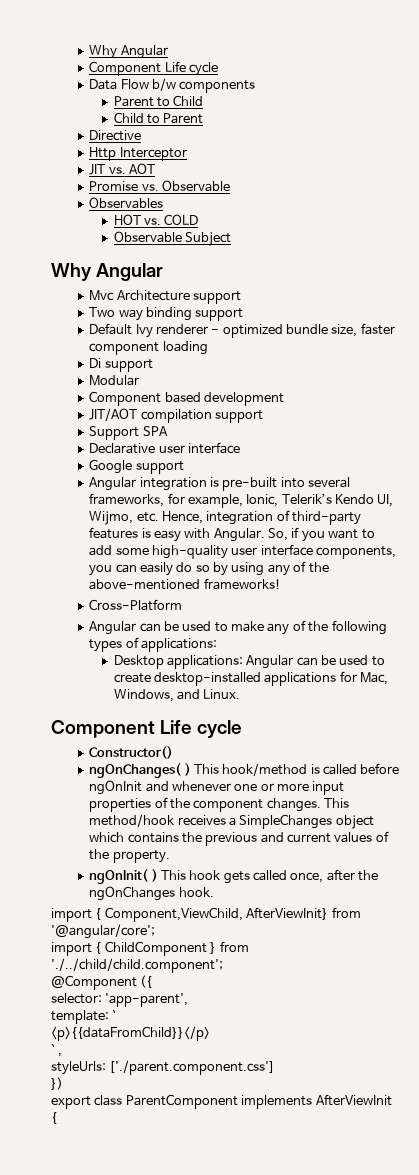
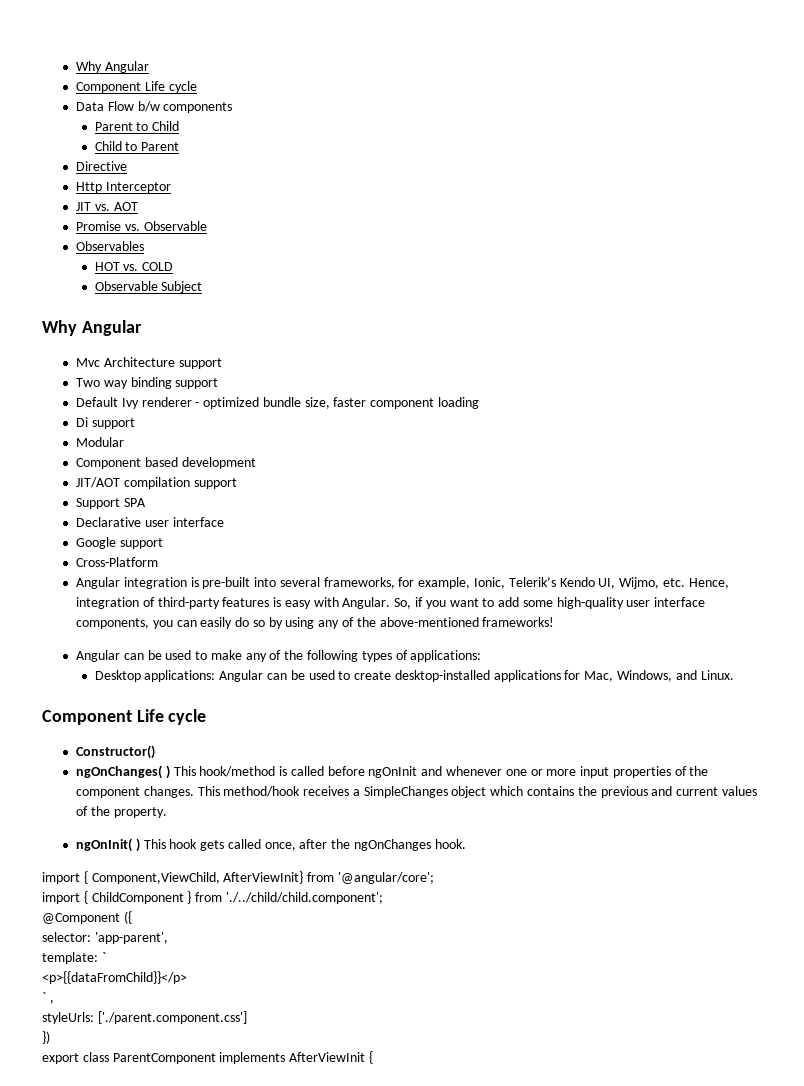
+ Cross-Platform
- Cross-Platform

